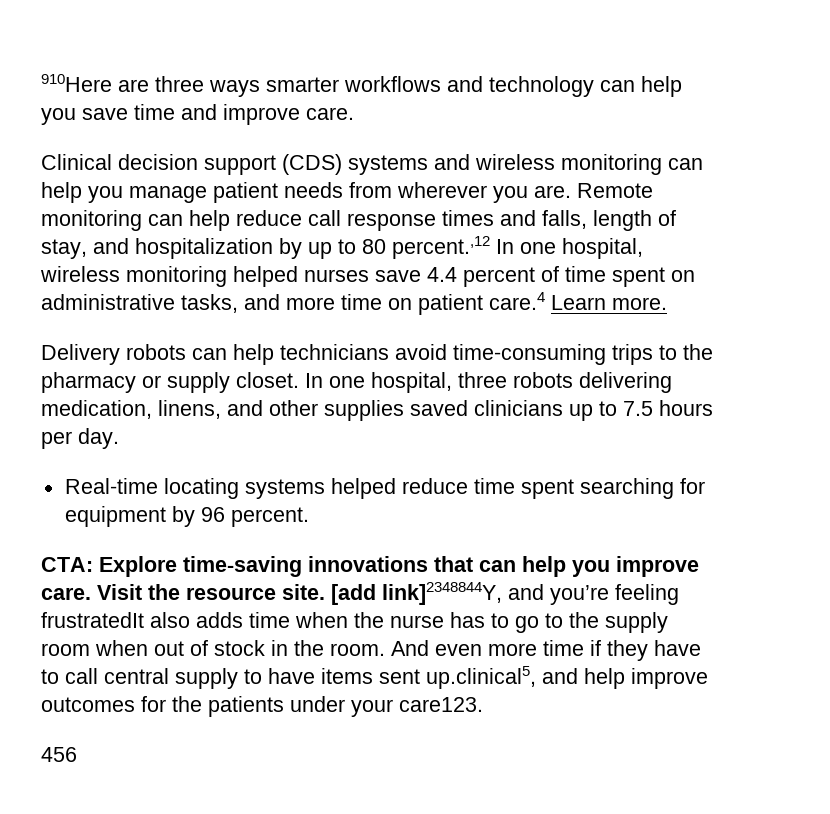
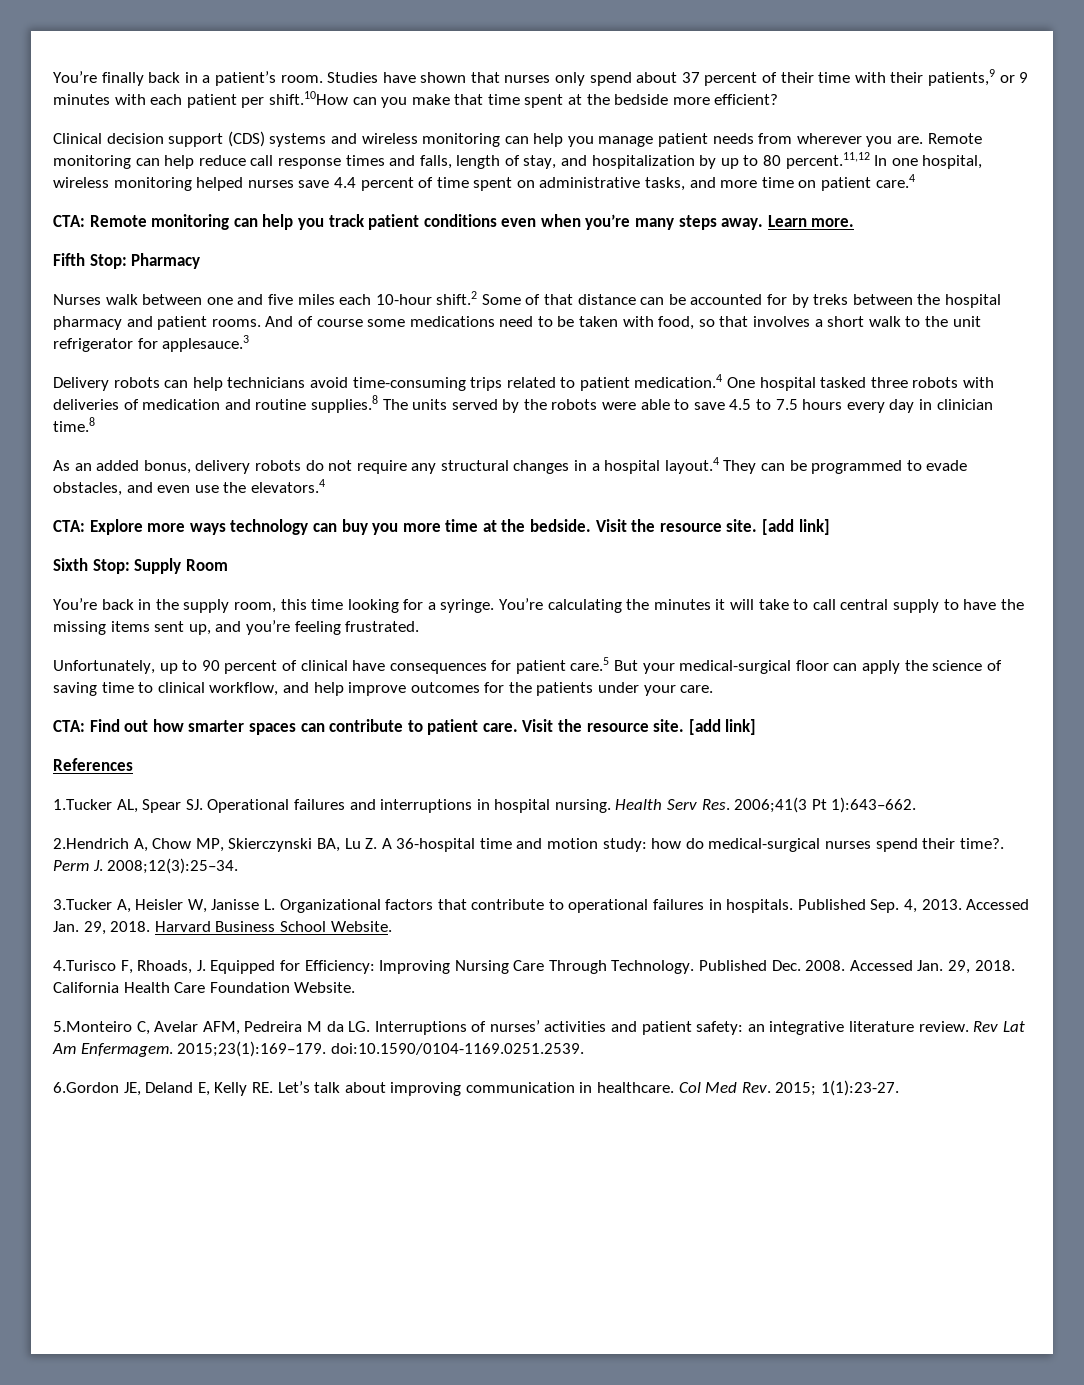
- 910Here are three ways smarter workflows and technology can help you save time and improve care.
+ You’re finally back in a patient’s room. Studies have shown that nurses only spend about 37 percent of their time with their patients,9 or 9 minutes with each patient per shift.10How can you make that time spent at the bedside more efficient?
- Remote monitoring can help reduce call response times and falls, length of stay, and hospitalization by up to 80 percent.,12 In one hospital, wireless monitoring helped nurses save 4.4 percent of time spent on administrative tasks, and more time on patient care.4 Learn more.
+ Remote monitoring can help reduce call response times and falls, length of stay, and hospitalization by up to 80 percent.11,12 In one hospital, wireless monitoring helped nurses save 4.4 percent of time spent on administrative tasks, and more time on patient care.4
+ CTA: Remote monitoring can help you track patient conditions even when you’re many steps away. Learn more.
+ Fifth Stop: Pharmacy
+ Nurses walk between one and five miles each 10-hour shift.2 Some of that distance can be accounted for by treks between the hospital pharmacy and patient rooms. And of course some medications need to be taken with food, so that involves a short walk to the unit refrigerator for applesauce.3
- Delivery robots can help technicians avoid time-consuming trips to the pharmacy or supply closet. In one hospital, three robots delivering medication, linens, and other supplies saved clinicians up to 7.5 hours per day.
- Real-time locating systems helped reduce time spent searching for equipment by 96 percent.
- CTA: Explore time-saving innovations that can help you improve care. Visit the resource site. [add link]2348844Y, and you’re feeling frustratedIt also adds time when the nurse has to go to the supply room when out of stock in the room. And even more time if they have to call central supply to have items sent up.clinical5, and help improve outcomes for the patients under your care123.
- 456
+ Delivery robots can help technicians avoid time-consuming trips related to patient medication.4 One hospital tasked three robots with deliveries of medication and routine supplies.8 The units served by the robots were able to save 4.5 to 7.5 hours every day in clinician time.8
+ As an added bonus, delivery robots do not require any structural changes in a hospital layout.4 They can be programmed to evade obstacles, and even use the elevators.4
+ CTA: Explore more ways technology can buy you more time at the bedside. Visit the resource site. [add link]
+ Sixth Stop: Supply Room
+ You’re back in the supply room, this time looking for a syringe. You’re calculating the minutes it will take to call central supply to have the missing items sent up, and you’re feeling frustrated.
+ Unfortunately, up to 90 percent of clinical have consequences for patient care.5 But your medical-surgical floor can apply the science of saving time to clinical workflow, and help improve outcomes for the patients under your care.
+ CTA: Find out how smarter spaces can contribute to patient care. Visit the resource site. [add link]
+ References
+ 1.Tucker AL, Spear SJ. Operational failures and interruptions in hospital nursing. Health Serv Res. 2006;41(3 Pt 1):643–662.
+ 2.Hendrich A, Chow MP, Skierczynski BA, Lu Z. A 36-hospital time and motion study: how do medical-surgical nurses spend their time?. Perm J. 2008;12(3):25–34.
+ 3.Tucker A, Heisler W, Janisse L. Organizational factors that contribute to operational failures in hospitals. Published Sep. 4, 2013. Accessed Jan. 29, 2018. Harvard Business School Website.
+ 4.Turisco F, Rhoads, J. Equipped for Efficiency: Improving Nursing Care Through Technology. Published Dec. 2008. Accessed Jan. 29, 2018. California Health Care Foundation Website.
+ 5.Monteiro C, Avelar AFM, Pedreira M da LG. Interruptions of nurses’ activities and patient safety: an integrative literature review. Rev Lat Am Enfermagem. 2015;23(1):169–179. doi:10.1590/0104-1169.0251.2539.
+ 6.Gordon JE, Deland E, Kelly RE. Let’s talk about improving communication in healthcare. Col Med Rev. 2015; 1(1):23-27.

